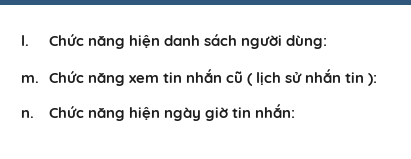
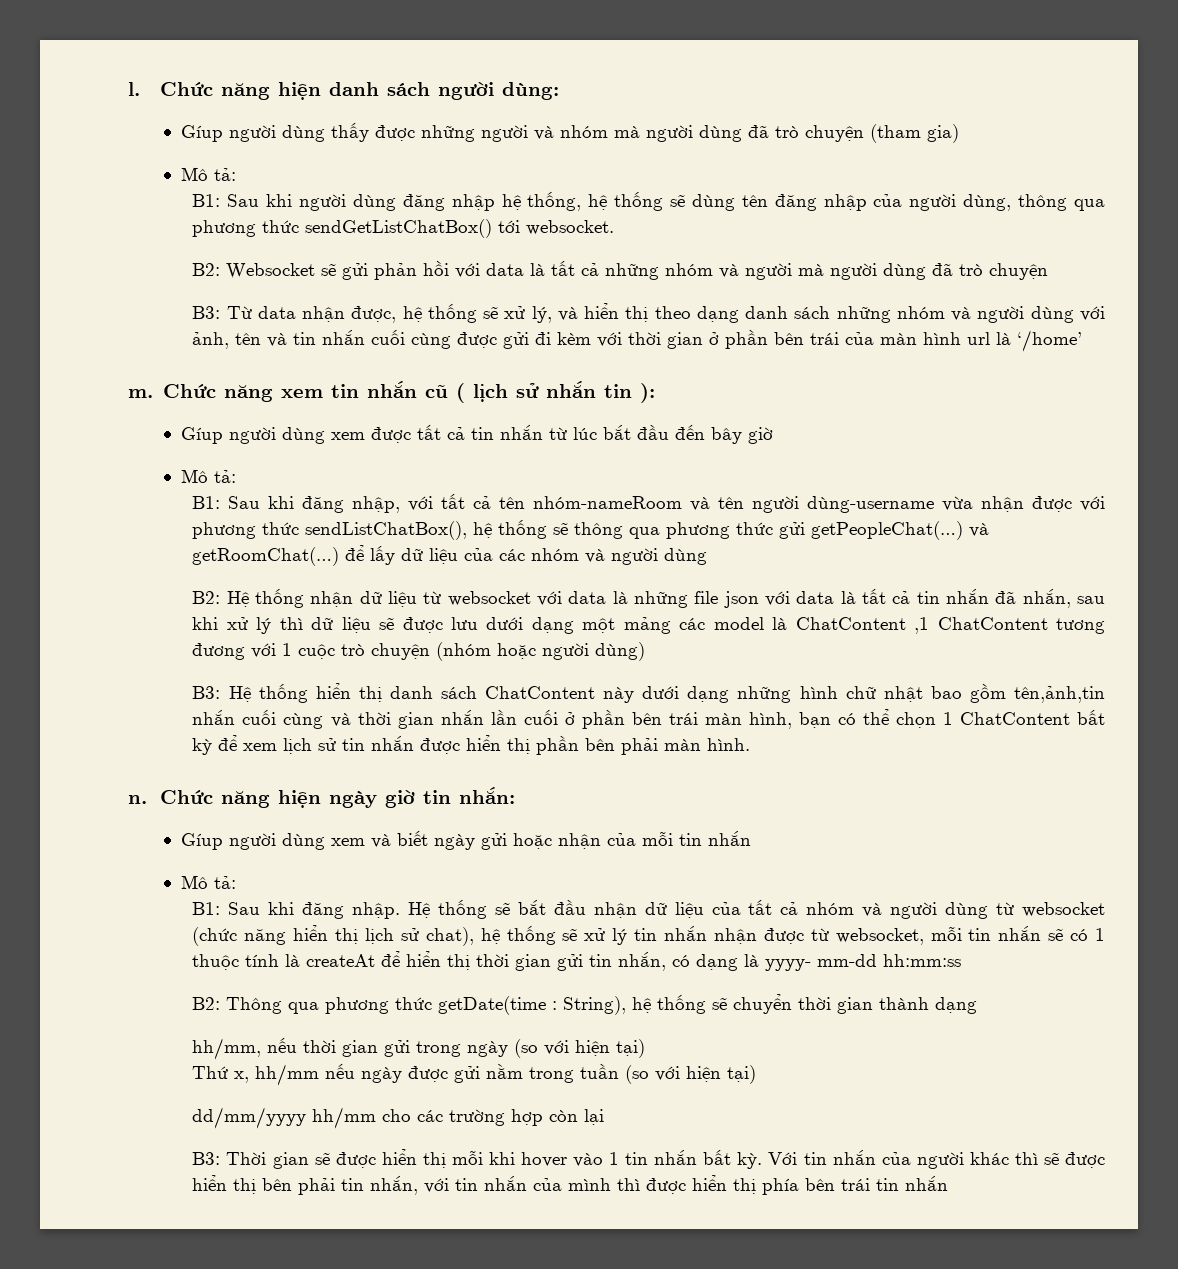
+ Gíup người dùng thấy được những người và nhóm mà người dùng đã trò chuyện (tham gia)
+ Mô tả:
+ B1: Sau khi người dùng đăng nhập hệ thống, hệ thống sẽ dùng tên đăng nhập của người dùng, thông qua phương thức sendGetListChatBox() tới websocket.
+ B2: Websocket sẽ gửi phản hồi với data là tất cả những nhóm và người mà người dùng đã trò chuyện
+ B3: Từ data nhận được, hệ thống sẽ xử lý, và hiển thị theo dạng danh sách những nhóm và người dùng với ảnh, tên và tin nhắn cuối cùng được gửi đi kèm với thời gian ở phần bên trái của màn hình url là ‘/home’
+ Gíup người dùng xem được tất cả tin nhắn từ lúc bắt đầu đến bây giờ
+ Mô tả:
+ B1: Sau khi đăng nhập, với tất cả tên nhóm-nameRoom và tên người dùng-username vừa nhận được với phương thức sendListChatBox(), hệ thống sẽ thông qua phương thức gửi getPeopleChat(…) và getRoomChat(…) để lấy dữ liệu của các nhóm và người dùng
+ B2: Hệ thống nhận dữ liệu từ websocket với data là những file json với data là tất cả tin nhắn đã nhắn, sau khi xử lý thì dữ liệu sẽ được lưu dưới dạng một mảng các model là ChatContent ,1 ChatContent tương đương với 1 cuộc trò chuyện (nhóm hoặc người dùng)
+ B3: Hệ thống hiển thị danh sách ChatContent này dưới dạng những hình chữ nhật bao gồm tên,ảnh,tin nhắn cuối cùng và thời gian nhắn lần cuối ở phần bên trái màn hình, bạn có thể chọn 1 ChatContent bất kỳ để xem lịch sử tin nhắn được hiển thị phần bên phải màn hình.
+ Gíup người dùng xem và biết ngày gửi hoặc nhận của mỗi tin nhắn
+ Mô tả:
+ B1: Sau khi đăng nhập. Hệ thống sẽ bắt đầu nhận dữ liệu của tất cả nhóm và người dùng từ websocket (chức năng hiển thị lịch sử chat), hệ thống sẽ xử lý tin nhắn nhận được từ websocket, mỗi tin nhắn sẽ có 1 thuộc tính là createAt để hiển thị thời gian gửi tin nhắn, có dạng là yyyy- mm-dd hh:mm:ss
+ B2: Thông qua phương thức getDate(time : String), hệ thống sẽ chuyển thời gian thành dạng
+ hh/mm, nếu thời gian gửi trong ngày (so với hiện tại)
+ Thứ x, hh/mm nếu ngày được gửi nằm trong tuần (so với hiện tại)
+ dd/mm/yyyy hh/mm cho các trường hợp còn lại
+ B3: Thời gian sẽ được hiển thị mỗi khi hover vào 1 tin nhắn bất kỳ. Với tin nhắn của người khác thì sẽ được hiển thị bên phải tin nhắn, với tin nhắn của mình thì được hiển thị phía bên trái tin nhắn

